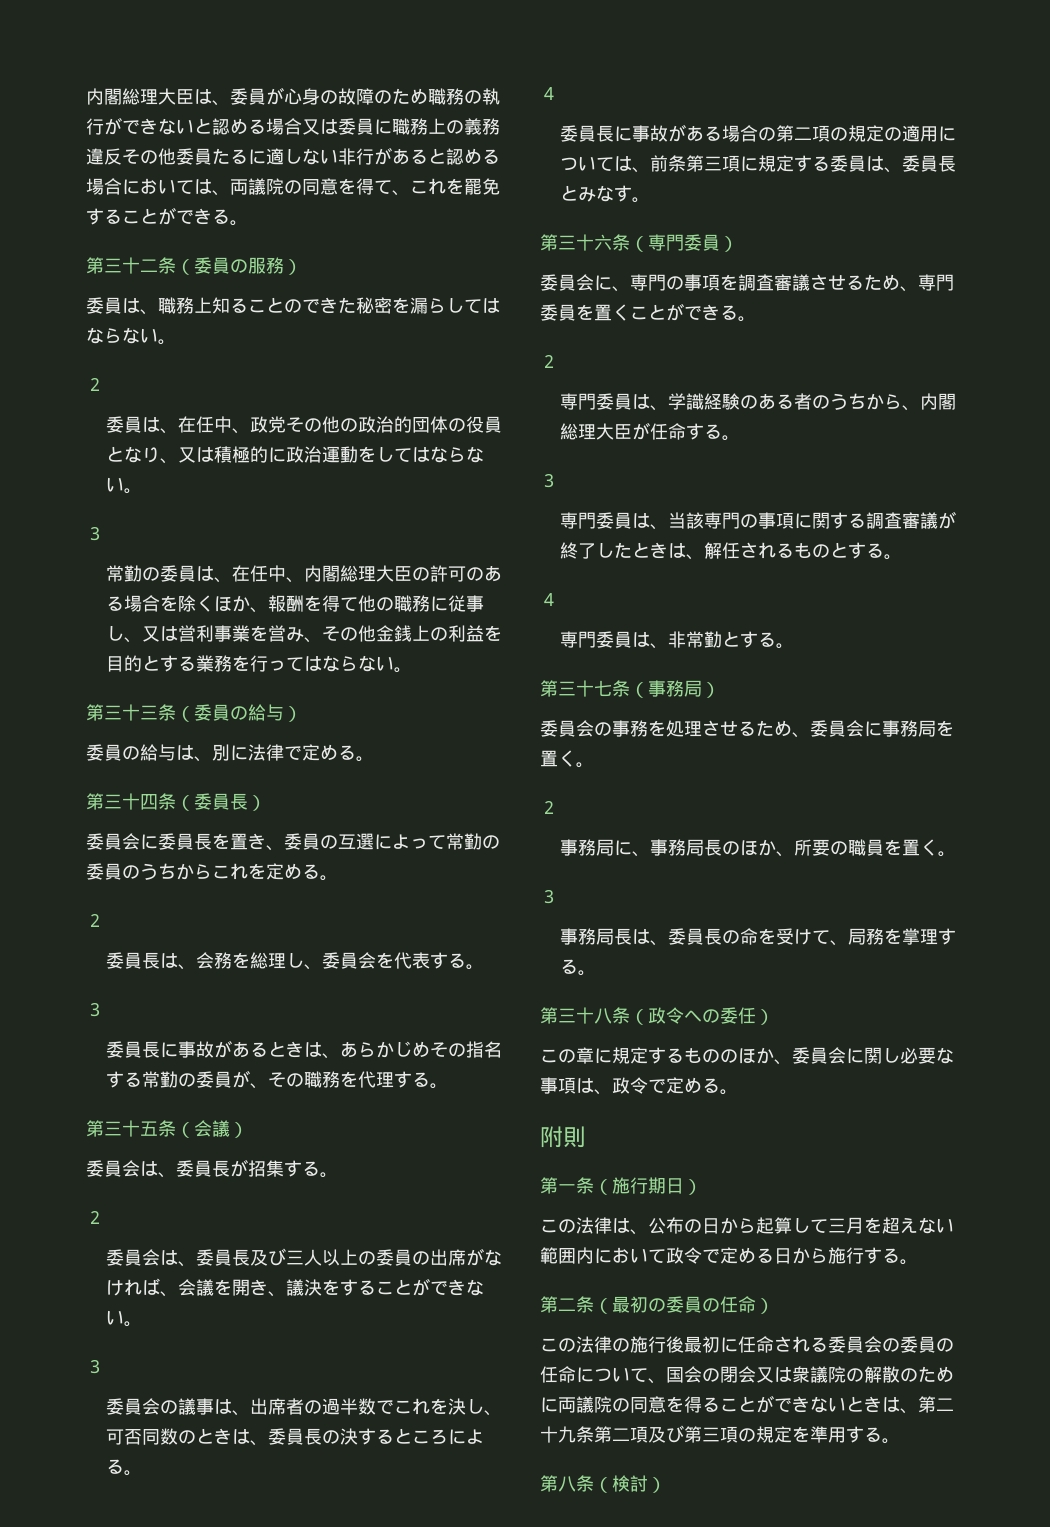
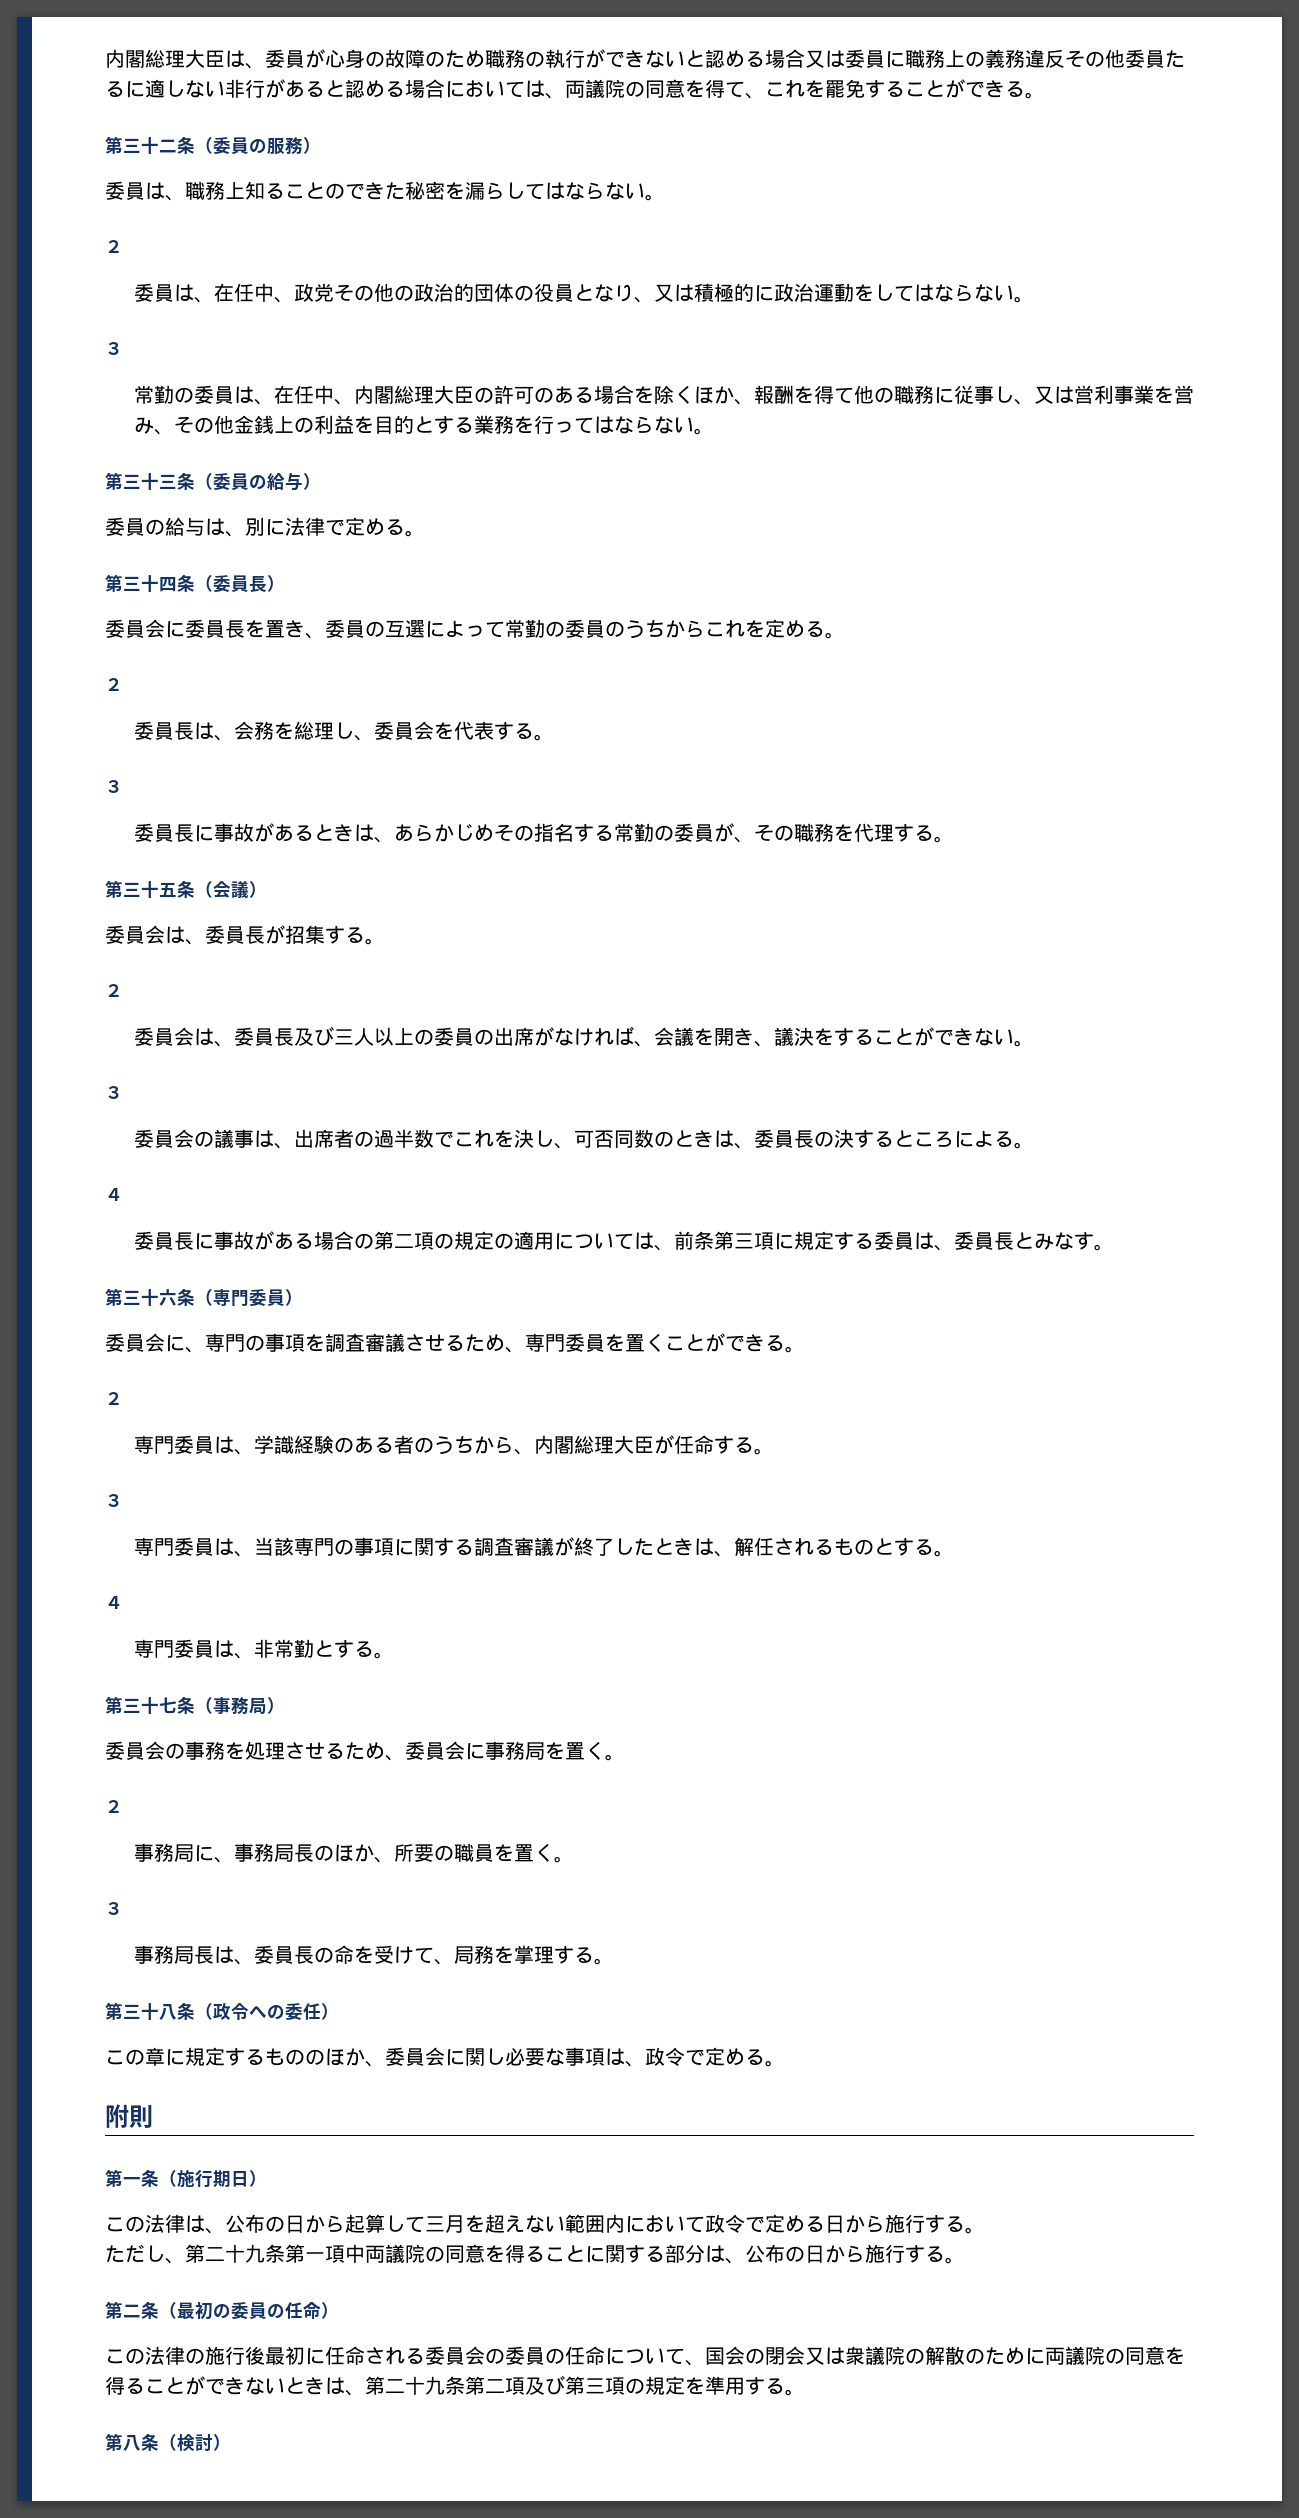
+ ただし、第二十九条第一項中両議院の同意を得ることに関する部分は、公布の日から施行する。

